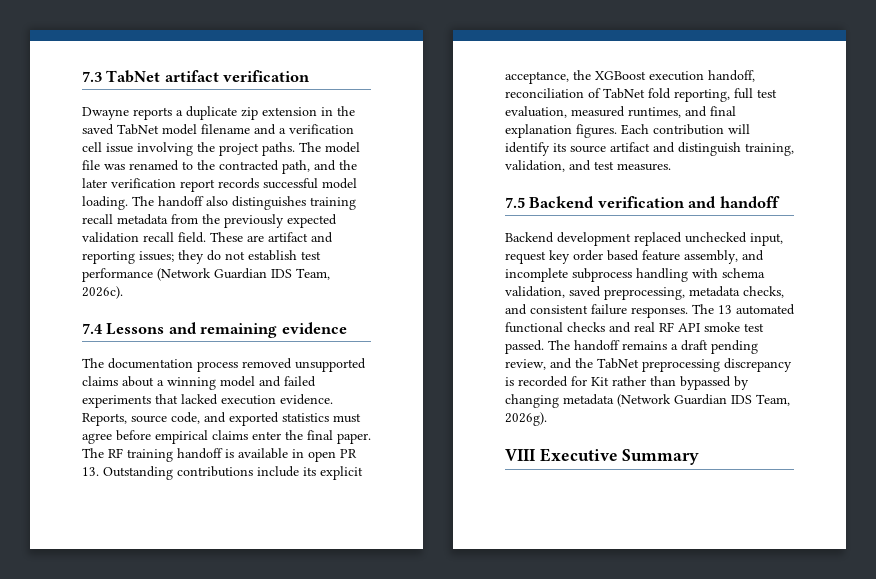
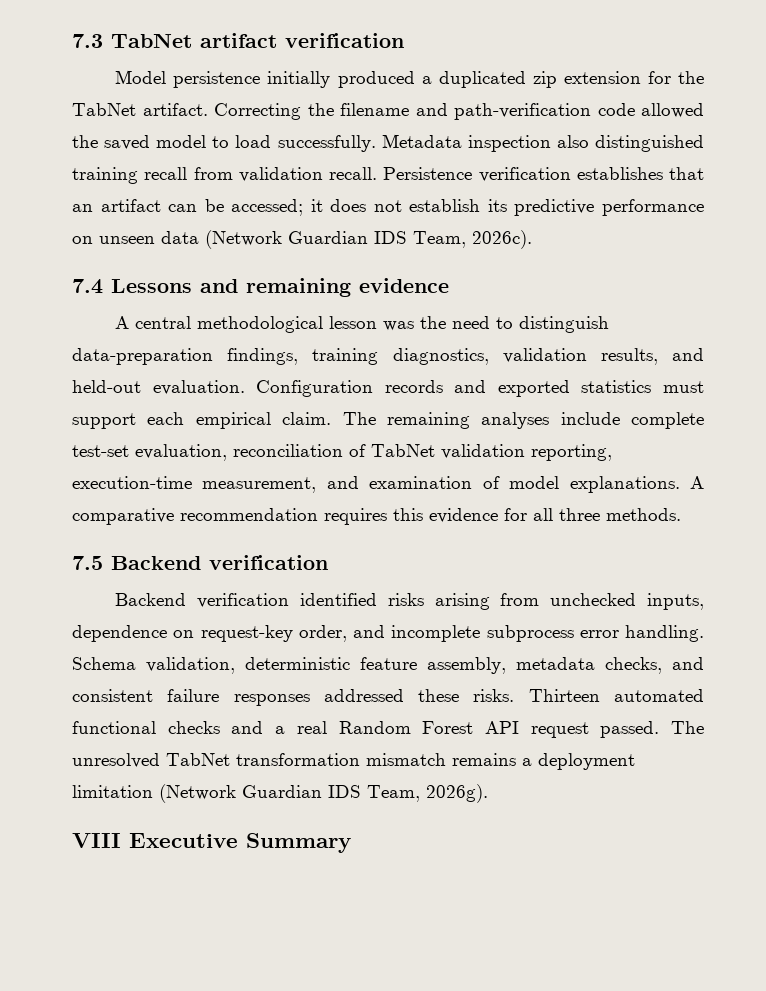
- Dwayne reports a duplicate zip extension in the saved TabNet model filename and a verification cell issue involving the project paths. The model file was renamed to the contracted path, and the later verification report records successful model loading. The handoff also distinguishes training recall metadata from the previously expected validation recall field. These are artifact and reporting issues; they do not establish test performance (Network Guardian IDS Team, 2026c).
+ Model persistence initially produced a duplicated zip extension for the TabNet artifact. Correcting the filename and path-verification code allowed the saved model to load successfully. Metadata inspection also distinguished training recall from validation recall. Persistence verification establishes that an artifact can be accessed; it does not establish its predictive performance on unseen data (Network Guardian IDS Team, 2026c).
- The documentation process removed unsupported claims about a winning model and failed experiments that lacked execution evidence. Reports, source code, and exported statistics must agree before empirical claims enter the final paper. The RF training handoff is available in open PR 13. Outstanding contributions include its explicit acceptance, the XGBoost execution handoff, reconciliation of TabNet fold reporting, full test evaluation, measured runtimes, and final explanation figures. Each contribution will identify its source artifact and distinguish training, validation, and test measures.
+ A central methodological lesson was the need to distinguish data-preparation findings, training diagnostics, validation results, and held-out evaluation. Configuration records and exported statistics must support each empirical claim. The remaining analyses include complete test-set evaluation, reconciliation of TabNet validation reporting, execution-time measurement, and examination of model explanations. A comparative recommendation requires this evidence for all three methods.
- 7.5 Backend verification and handoff
- Backend development replaced unchecked input, request key order based feature assembly, and incomplete subprocess handling with schema validation, saved preprocessing, metadata checks, and consistent failure responses. The 13 automated functional checks and real RF API smoke test passed. The handoff remains a draft pending review, and the TabNet preprocessing discrepancy is recorded for Kit rather than bypassed by changing metadata (Network Guardian IDS Team, 2026g).
+ 7.5 Backend verification
+ Backend verification identified risks arising from unchecked inputs, dependence on request-key order, and incomplete subprocess error handling. Schema validation, deterministic feature assembly, metadata checks, and consistent failure responses addressed these risks. Thirteen automated functional checks and a real Random Forest API request passed. The unresolved TabNet transformation mismatch remains a deployment limitation (Network Guardian IDS Team, 2026g).

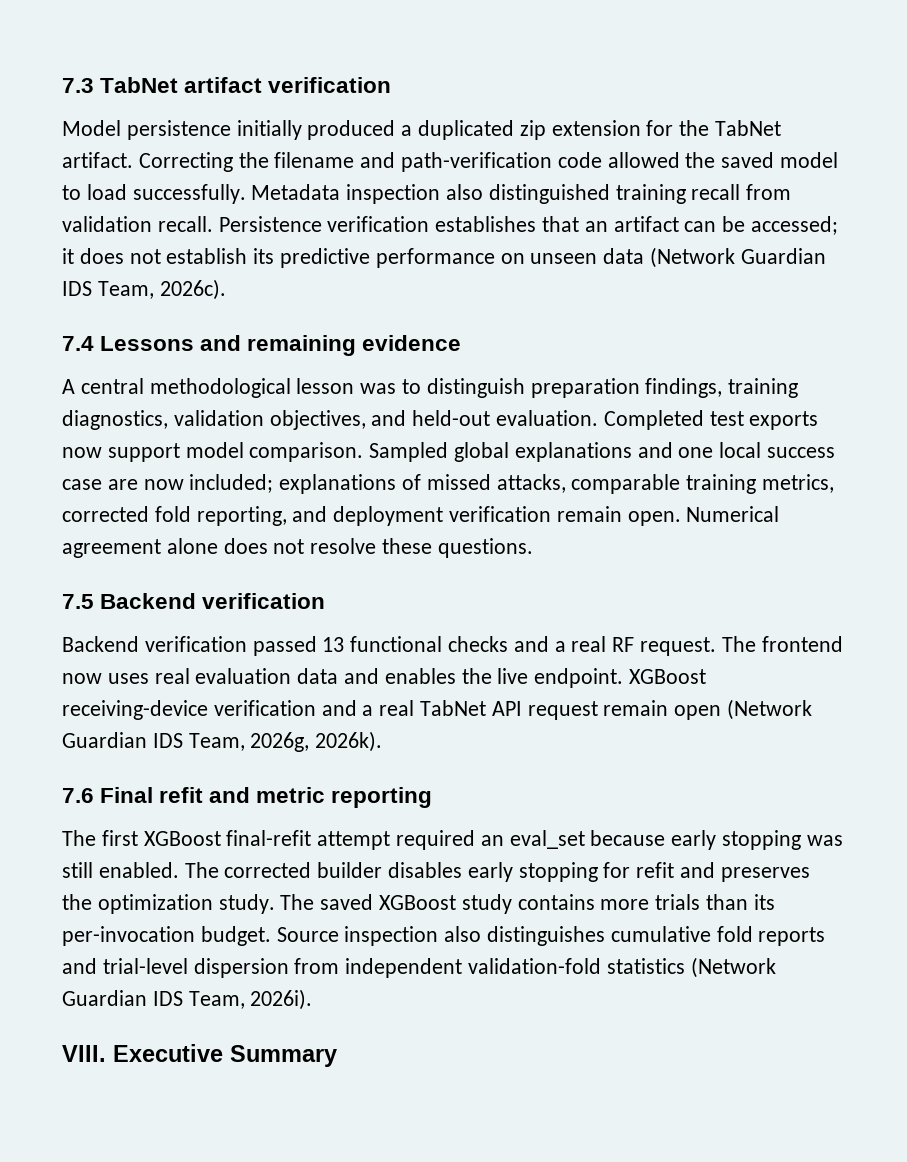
- A central methodological lesson was the need to distinguish data-preparation findings, training diagnostics, validation results, and held-out evaluation.
+ A central methodological lesson was to distinguish preparation findings, training diagnostics, validation objectives, and held-out evaluation.
- Configuration records and exported statistics must support each empirical claim. The remaining analyses include complete test-set evaluation, reconciliation of TabNet validation reporting, execution-time measurement, and examination of model explanations. A comparative recommendation requires this evidence for all three methods.
+ Completed test exports now support model comparison. Sampled global explanations and one local success case are now included; explanations of missed attacks, comparable training metrics, corrected fold reporting, and deployment verification remain open. Numerical agreement alone does not resolve these questions.
- Backend verification identified risks arising from unchecked inputs, dependence on request-key order, and incomplete subprocess error handling. Schema validation, deterministic feature assembly, metadata checks, and consistent failure responses addressed these risks. Thirteen automated functional checks and a real Random Forest API request passed. The unresolved TabNet transformation mismatch remains a deployment limitation (Network Guardian IDS Team, 2026g).
- VIII Executive Summary
+ Backend verification passed 13 functional checks and a real RF request. The frontend now uses real evaluation data and enables the live endpoint. XGBoost receiving-device verification and a real TabNet API request remain open (Network Guardian IDS Team, 2026g, 2026k).
+ 7.6 Final refit and metric reporting
+ The first XGBoost final-refit attempt required an eval_set because early stopping was still enabled. The corrected builder disables early stopping for refit and preserves the optimization study. The saved XGBoost study contains more trials than its per-invocation budget. Source inspection also distinguishes cumulative fold reports and trial-level dispersion from independent validation-fold statistics (Network Guardian IDS Team, 2026i).
+ VIII. Executive Summary

